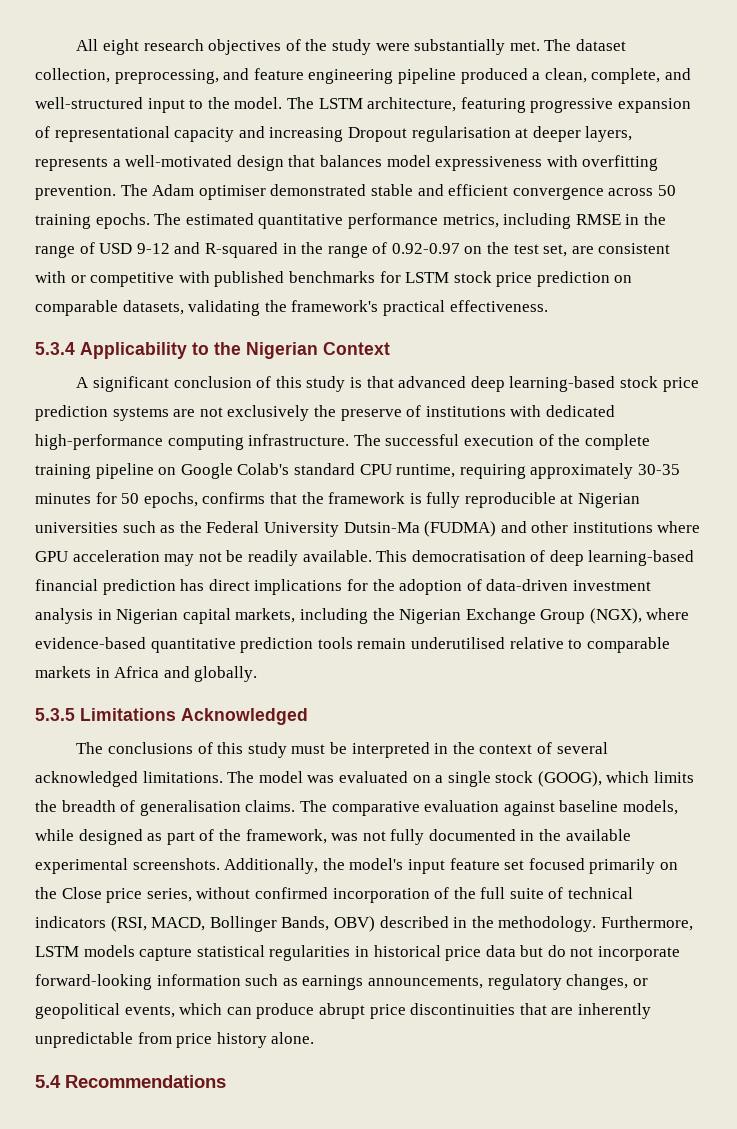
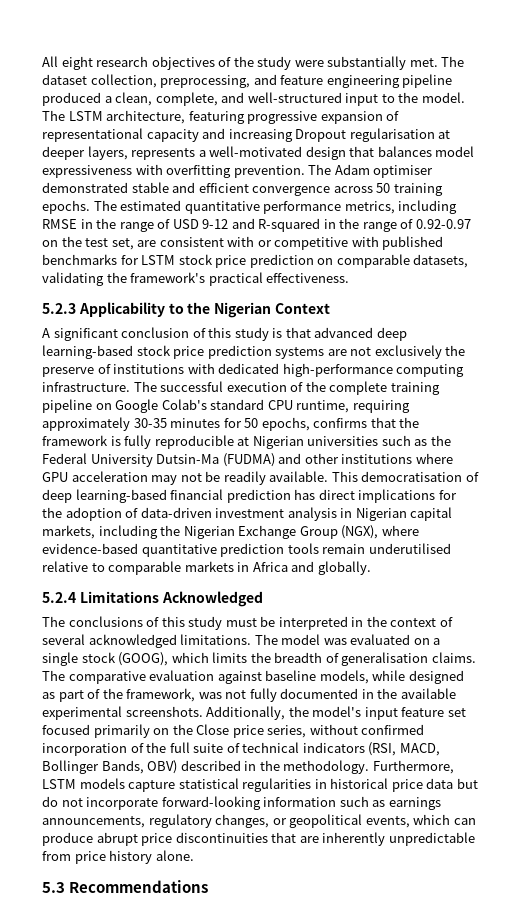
- 5.3.4 Applicability to the Nigerian Context
+ 5.2.3 Applicability to the Nigerian Context
- 5.3.5 Limitations Acknowledged
+ 5.2.4 Limitations Acknowledged
- 5.4 Recommendations
+ 5.3 Recommendations

